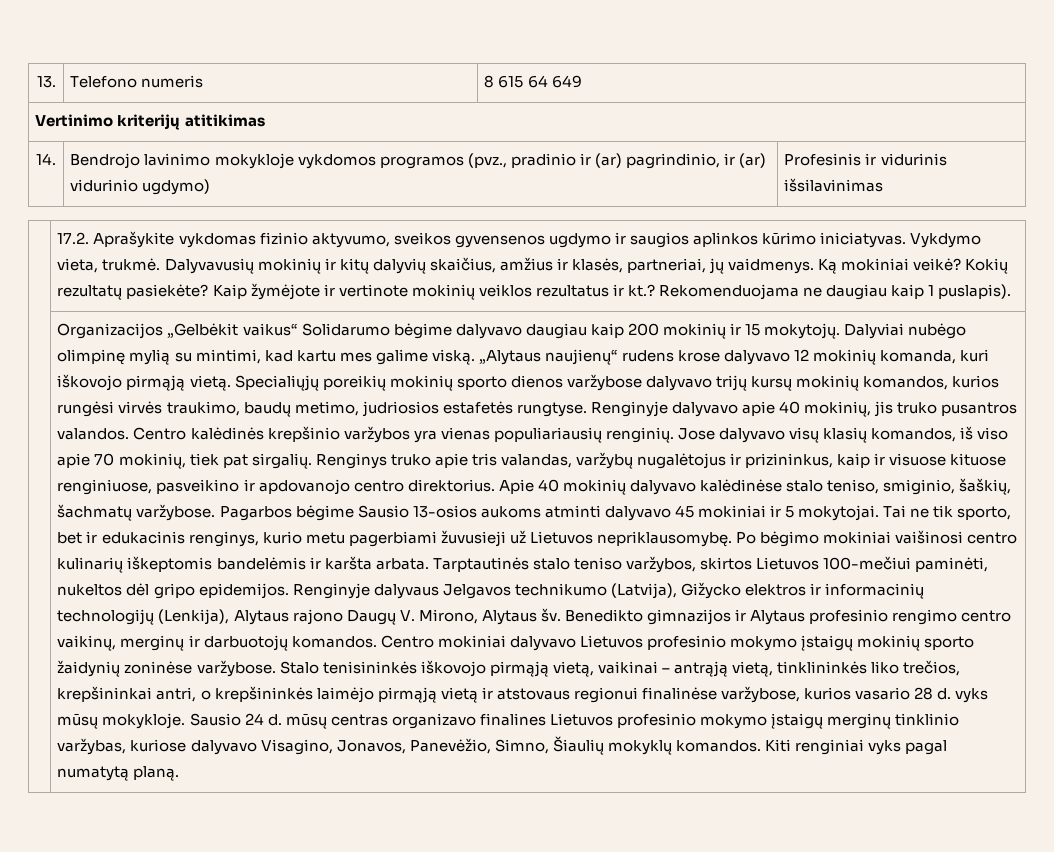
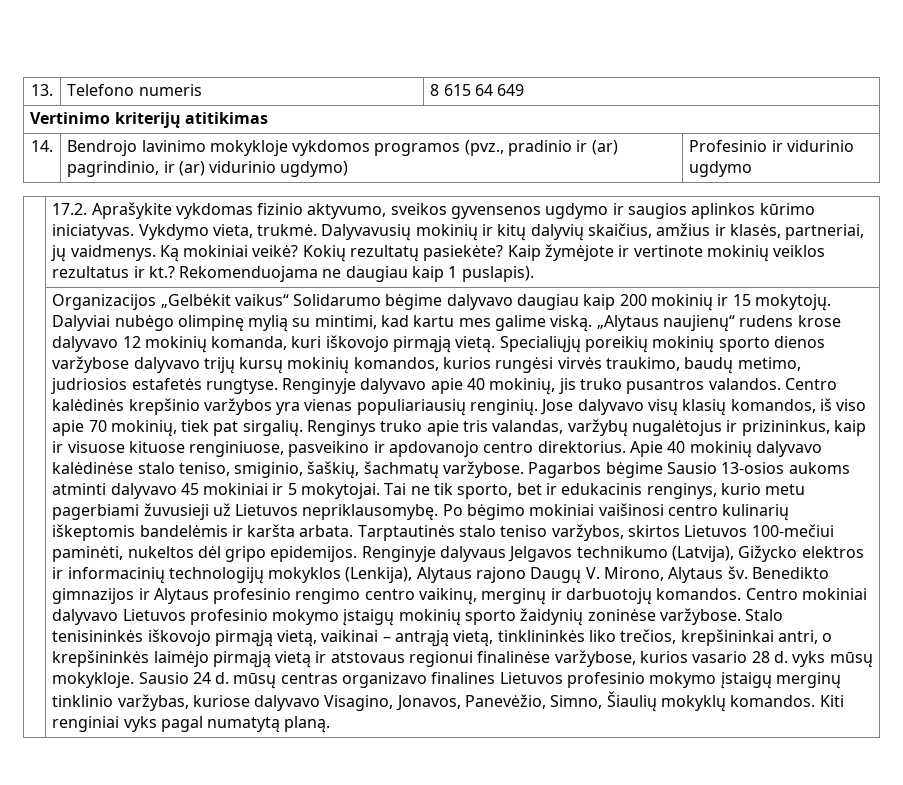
- 14. | Bendrojo lavinimo mokykloje vykdomos programos (pvz., pradinio ir (ar) pagrindinio, ir (ar) vidurinio ugdymo) | Profesinis ir vidurinis išsilavinimas
+ 14. | Bendrojo lavinimo mokykloje vykdomos programos (pvz., pradinio ir (ar) pagrindinio, ir (ar) vidurinio ugdymo) | Profesinio ir vidurinio ugdymo
- Renginyje dalyvaus Jelgavos technikumo (Latvija), Gižycko elektros ir informacinių technologijų (Lenkija), Alytaus rajono Daugų V. Mirono, Alytaus šv.
+ Renginyje dalyvaus Jelgavos technikumo (Latvija), Gižycko elektros ir informacinių technologijų mokyklos (Lenkija), Alytaus rajono Daugų V. Mirono, Alytaus šv.

